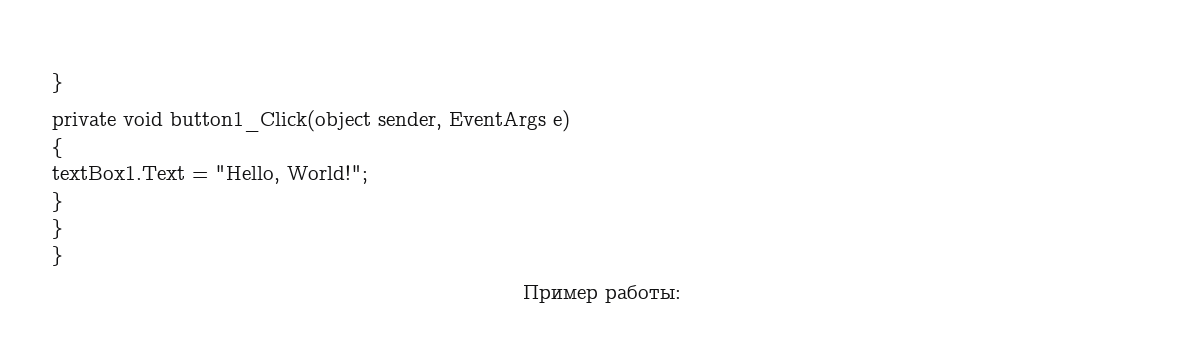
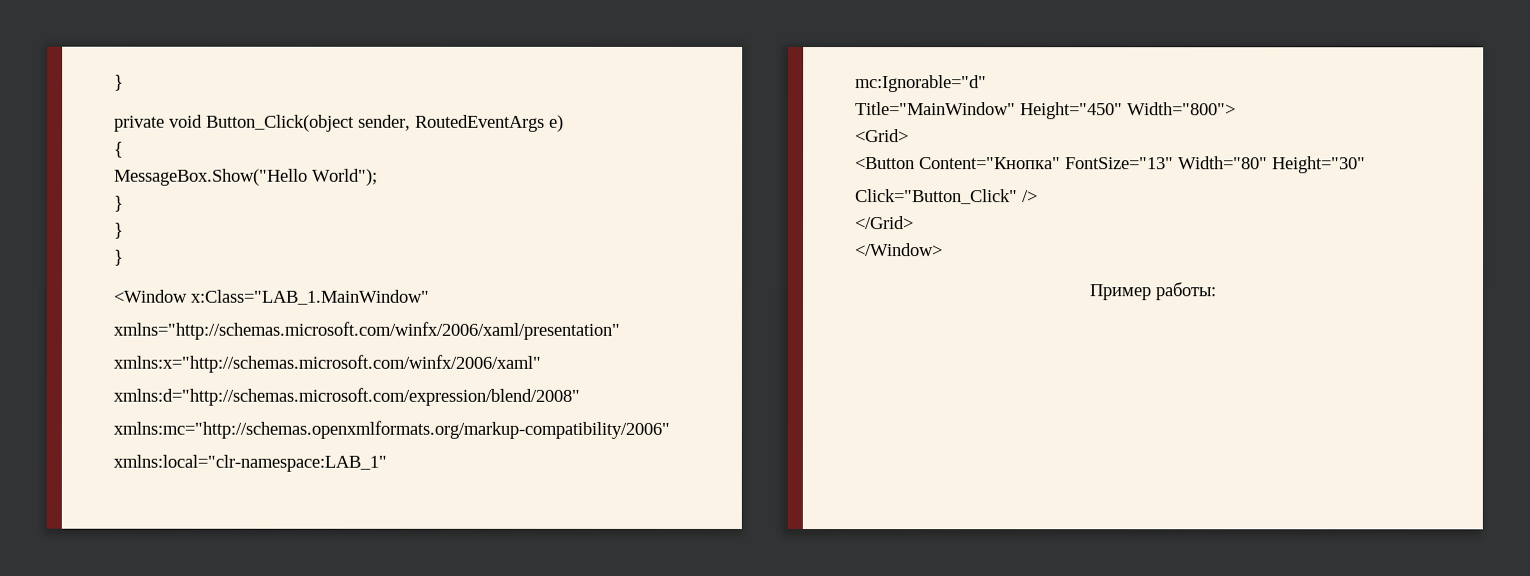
- private void button1_Click(object sender, EventArgs e)
+ private void Button_Click(object sender, RoutedEventArgs e)
- textBox1.Text = "Hello, World!";
+ MessageBox.Show("Hello World");
+ <Window x:Class="LAB_1.MainWindow"
+ xmlns="http://schemas.microsoft.com/winfx/2006/xaml/presentation"
+ xmlns:x="http://schemas.microsoft.com/winfx/2006/xaml"
+ xmlns:d="http://schemas.microsoft.com/expression/blend/2008"
+ xmlns:mc="http://schemas.openxmlformats.org/markup-compatibility/2006"
+ xmlns:local="clr-namespace:LAB_1"
+ mc:Ignorable="d"
+ Title="MainWindow" Height="450" Width="800">
+ <Grid>
+ <Button Content="Кнопка" FontSize="13" Width="80" Height="30"
+ Click="Button_Click" />
+ </Grid>
+ </Window>

